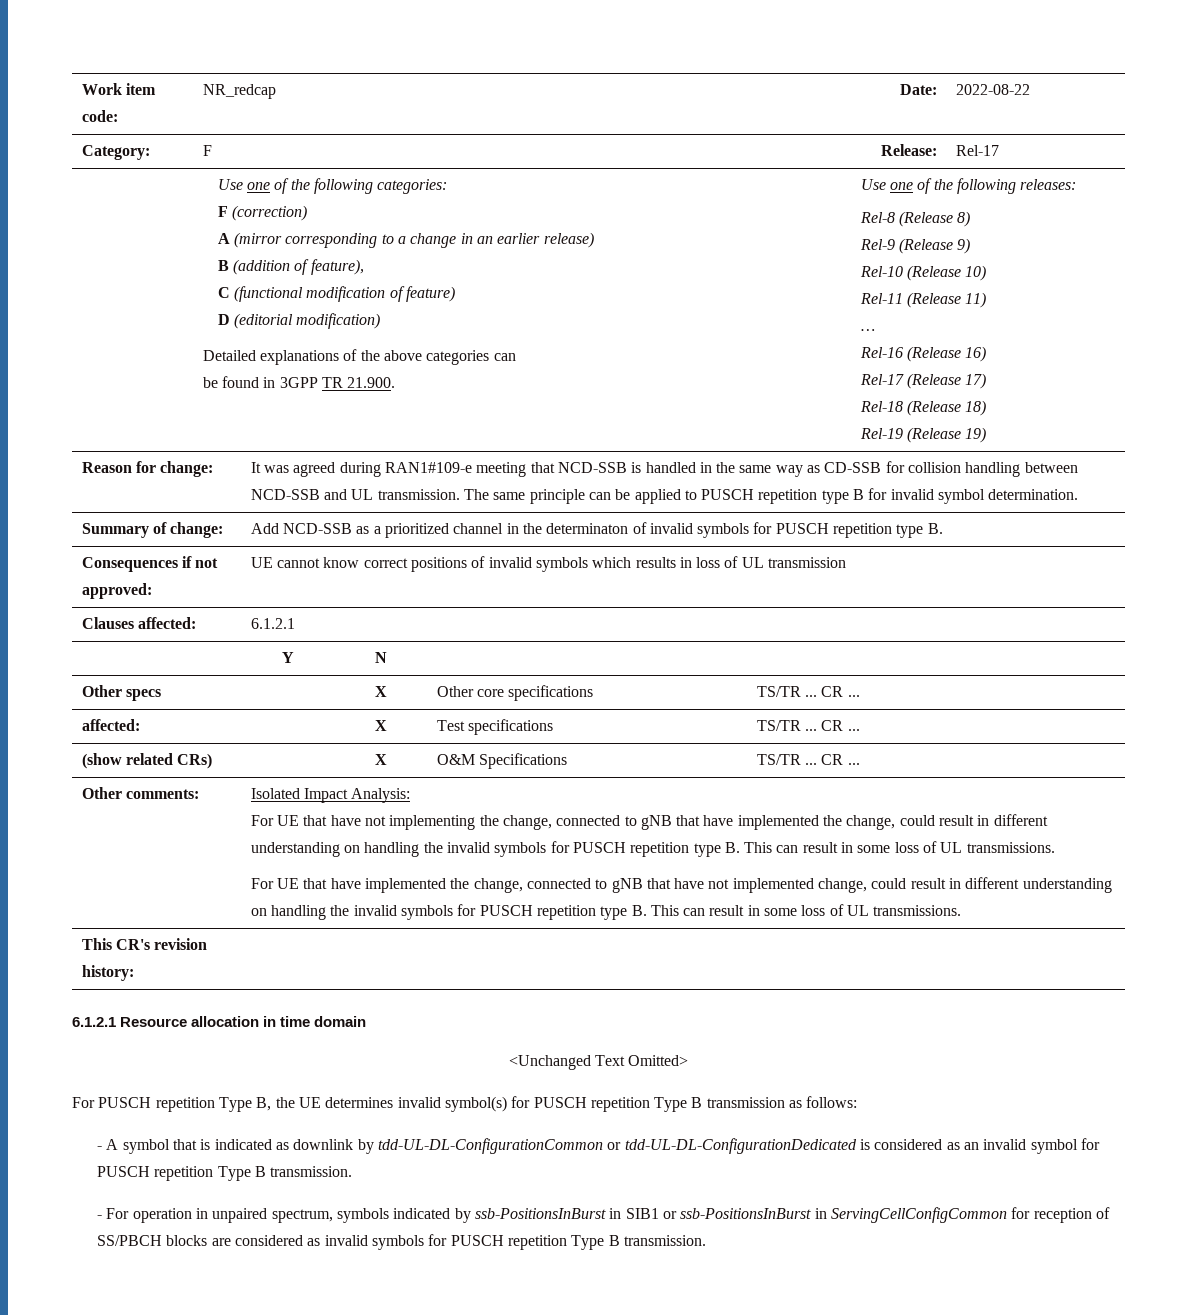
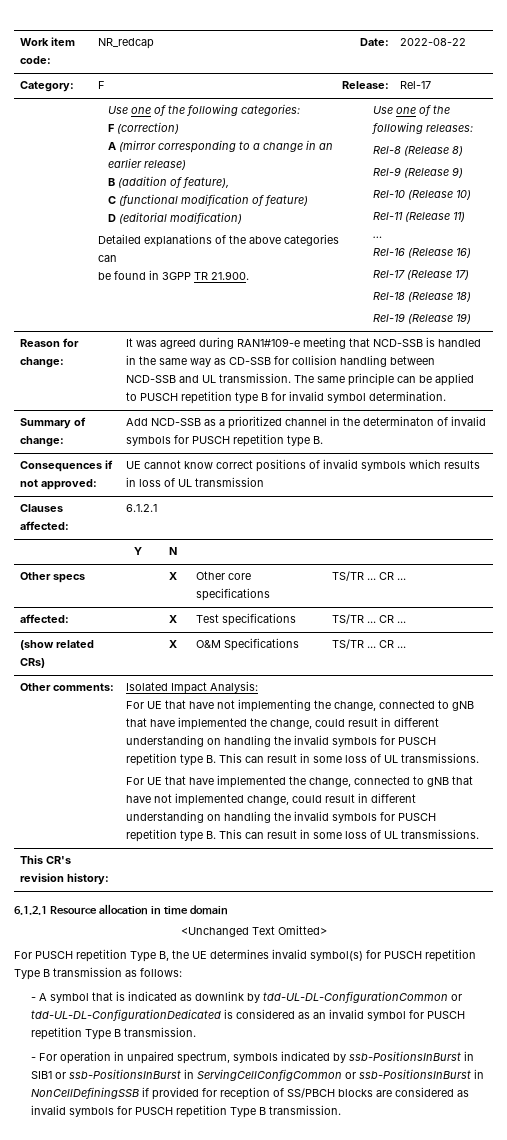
- - For operation in unpaired spectrum, symbols indicated by ssb-PositionsInBurst in SIB1 or ssb-PositionsInBurst in ServingCellConfigCommon for reception of SS/PBCH blocks are considered as invalid symbols for PUSCH repetition Type B transmission.
+ - For operation in unpaired spectrum, symbols indicated by ssb-PositionsInBurst in SIB1 or ssb-PositionsInBurst in ServingCellConfigCommon or ssb-PositionsInBurst in NonCellDefiningSSB if provided for reception of SS/PBCH blocks are considered as invalid symbols for PUSCH repetition Type B transmission.

